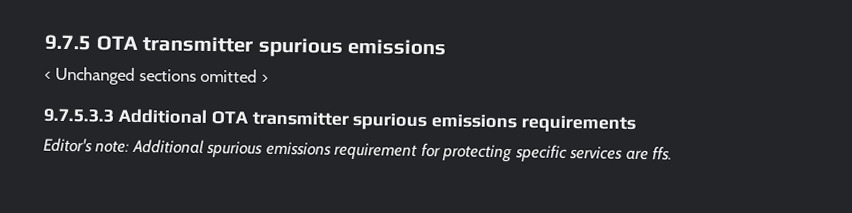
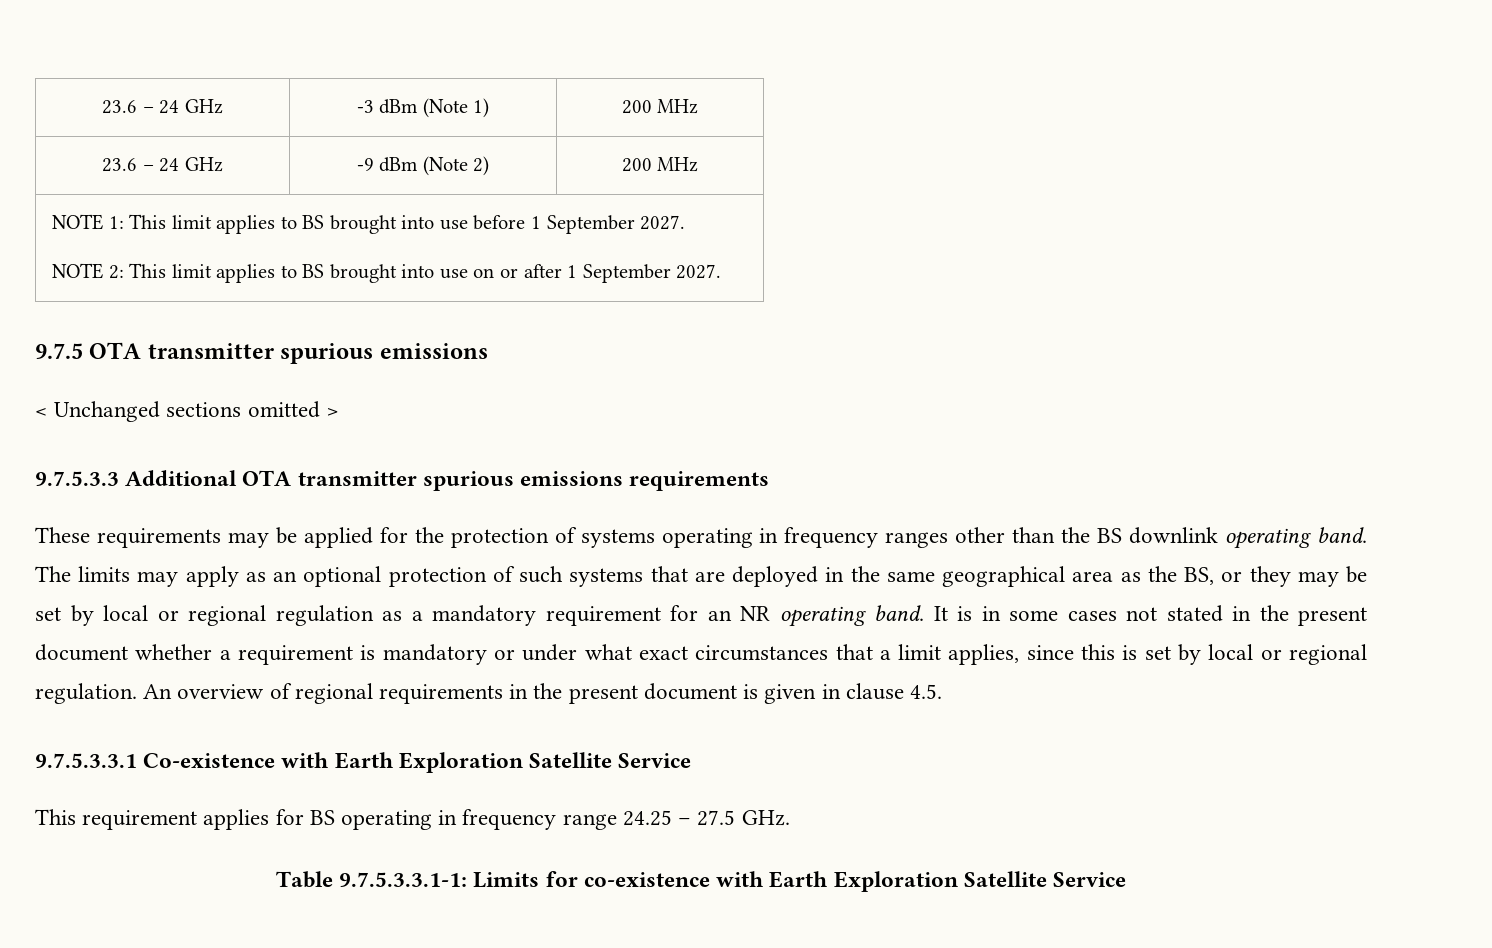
+ 23.6 – 24 GHz | -3 dBm (Note 1) | 200 MHz
+ 23.6 – 24 GHz | -9 dBm (Note 2) | 200 MHz
+ NOTE 1: This limit applies to BS brought into use before 1 September 2027.
+ NOTE 2: This limit applies to BS brought into use on or after 1 September 2027.
- Editor's note: Additional spurious emissions requirement for protecting specific services are ffs.
+ These requirements may be applied for the protection of systems operating in frequency ranges other than the BS downlink operating band. The limits may apply as an optional protection of such systems that are deployed in the same geographical area as the BS, or they may be set by local or regional regulation as a mandatory requirement for an NR operating band. It is in some cases not stated in the present document whether a requirement is mandatory or under what exact circumstances that a limit applies, since this is set by local or regional regulation. An overview of regional requirements in the present document is given in clause 4.5.
+ 9.7.5.3.3.1 Co-existence with Earth Exploration Satellite Service
+ This requirement applies for BS operating in frequency range 24.25 – 27.5 GHz.
+ Table 9.7.5.3.3.1-1: Limits for co-existence with Earth Exploration Satellite Service

